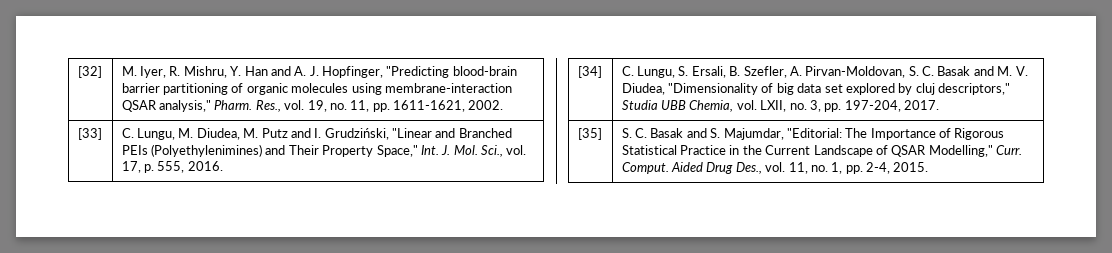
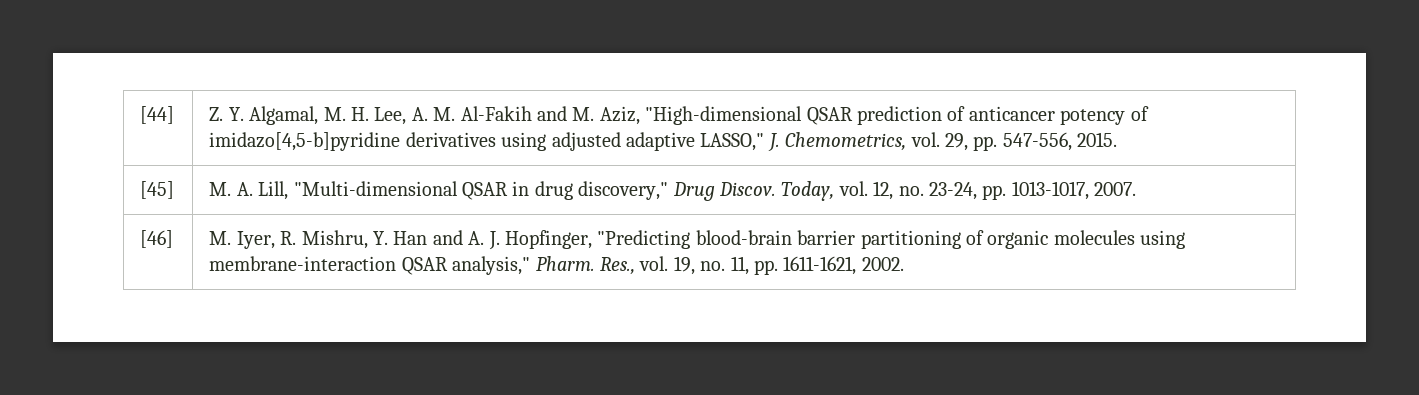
- [32] | M. Iyer, R. Mishru, Y. Han and A. J. Hopfinger, "Predicting blood-brain barrier partitioning of organic molecules using membrane-interaction QSAR analysis," Pharm. Res., vol. 19, no. 11, pp. 1611-1621, 2002.
+ [44] | Z. Y. Algamal, M. H. Lee, A. M. Al-Fakih and M. Aziz, "High-dimensional QSAR prediction of anticancer potency of imidazo[4,5-b]pyridine derivatives using adjusted adaptive LASSO," J. Chemometrics, vol. 29, pp. 547-556, 2015.
+ [45] | M. A. Lill, "Multi-dimensional QSAR in drug discovery," Drug Discov. Today, vol. 12, no. 23-24, pp. 1013-1017, 2007.
+ [46] | M. Iyer, R. Mishru, Y. Han and A. J. Hopfinger, "Predicting blood-brain barrier partitioning of organic molecules using membrane-interaction QSAR analysis," Pharm. Res., vol. 19, no. 11, pp. 1611-1621, 2002.
- [33] | C. Lungu, M. Diudea, M. Putz and I. Grudziński, "Linear and Branched PEIs (Polyethylenimines) and Their Property Space," Int. J. Mol. Sci., vol. 17, p. 555, 2016.
- [34] | C. Lungu, S. Ersali, B. Szefler, A. Pirvan-Moldovan, S. C. Basak and M. V. Diudea, "Dimensionality of big data set explored by cluj descriptors," Studia UBB Chemia, vol. LXII, no. 3, pp. 197-204, 2017.
- [35] | S. C. Basak and S. Majumdar, "Editorial: The Importance of Rigorous Statistical Practice in the Current Landscape of QSAR Modelling," Curr. Comput. Aided Drug Des., vol. 11, no. 1, pp. 2-4, 2015.

